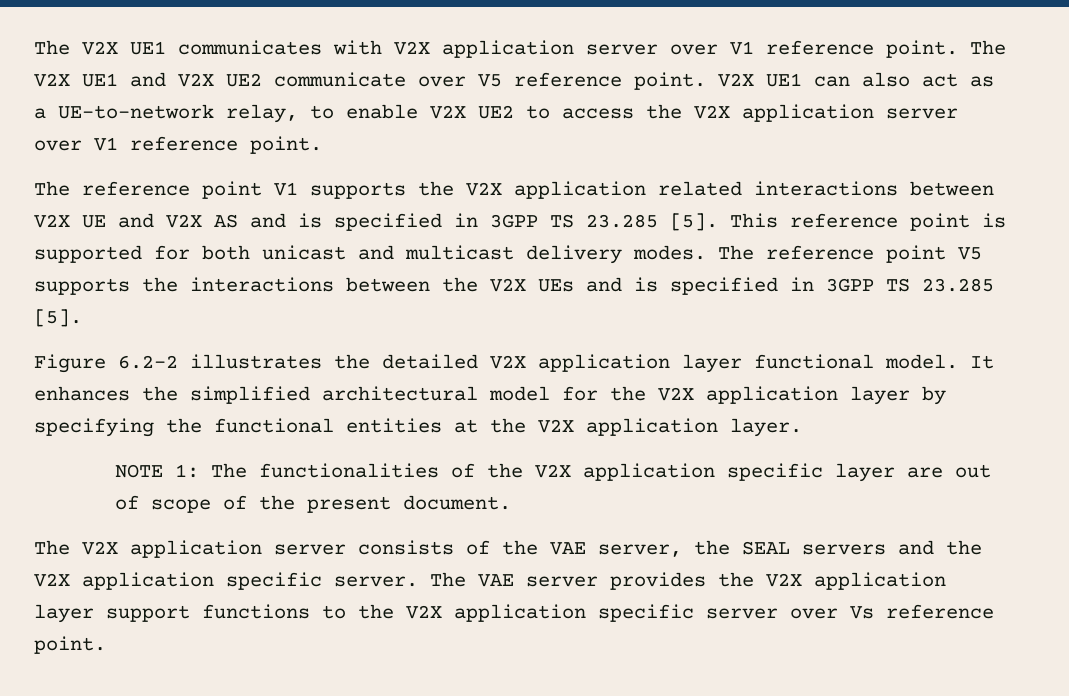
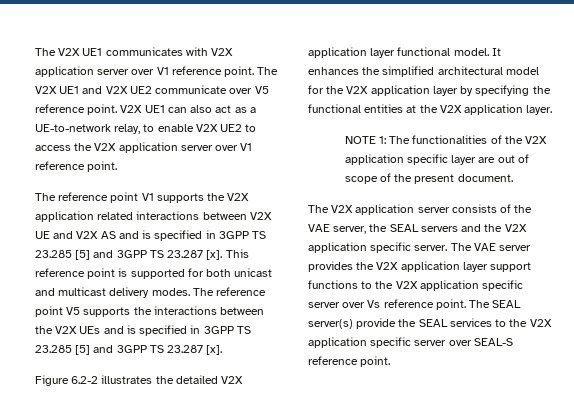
- The reference point V1 supports the V2X application related interactions between V2X UE and V2X AS and is specified in 3GPP TS 23.285 [5].
+ The reference point V1 supports the V2X application related interactions between V2X UE and V2X AS and is specified in 3GPP TS 23.285 [5] and 3GPP TS 23.287 [x].
- The reference point V5 supports the interactions between the V2X UEs and is specified in 3GPP TS 23.285 [5].
+ The reference point V5 supports the interactions between the V2X UEs and is specified in 3GPP TS 23.285 [5] and 3GPP TS 23.287 [x].
+ The SEAL server(s) provide the SEAL services to the V2X application specific server over SEAL-S reference point.

